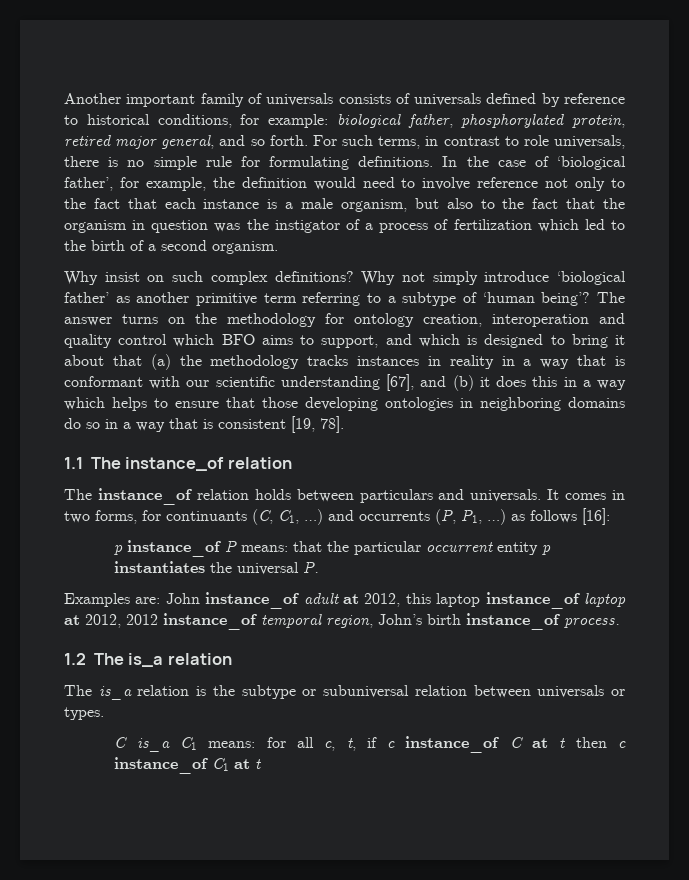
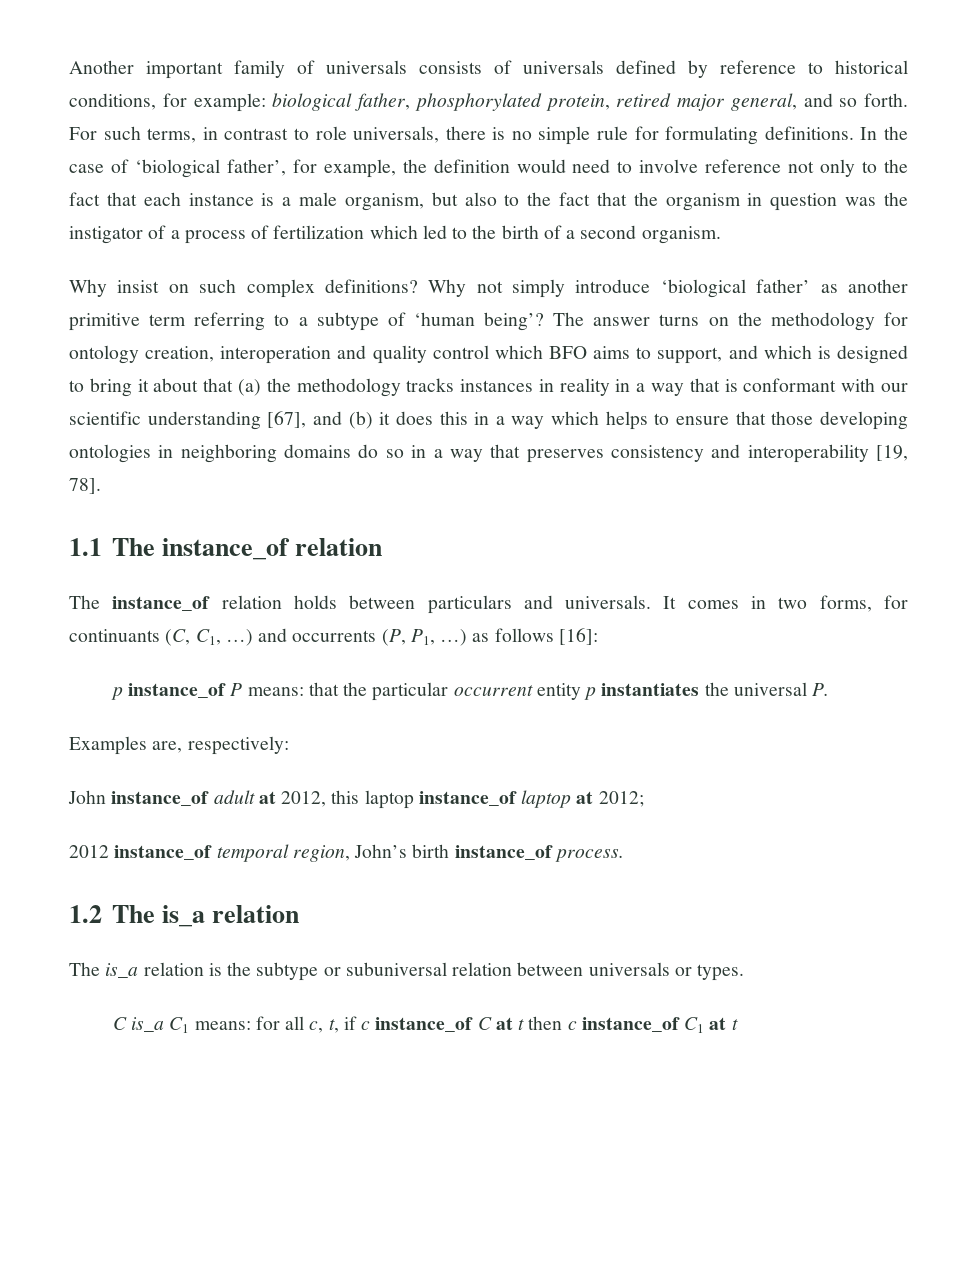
- The answer turns on the methodology for ontology creation, interoperation and quality control which BFO aims to support, and which is designed to bring it about that (a) the methodology tracks instances in reality in a way that is conformant with our scientific understanding [67], and (b) it does this in a way which helps to ensure that those developing ontologies in neighboring domains do so in a way that is consistent [19, 78].
+ The answer turns on the methodology for ontology creation, interoperation and quality control which BFO aims to support, and which is designed to bring it about that (a) the methodology tracks instances in reality in a way that is conformant with our scientific understanding [67], and (b) it does this in a way which helps to ensure that those developing ontologies in neighboring domains do so in a way that preserves consistency and interoperability [19, 78].
- Examples are: John instance_of adult at 2012, this laptop instance_of laptop at 2012, 2012 instance_of temporal region, John’s birth instance_of process.
+ Examples are, respectively:
+ John instance_of adult at 2012, this laptop instance_of laptop at 2012;
+ 2012 instance_of temporal region, John’s birth instance_of process.

